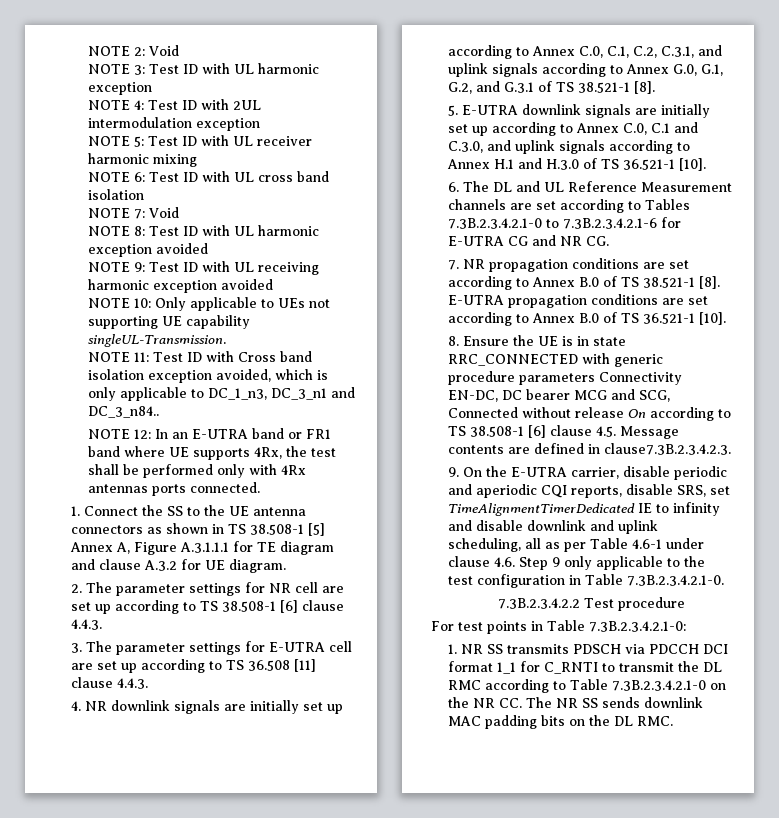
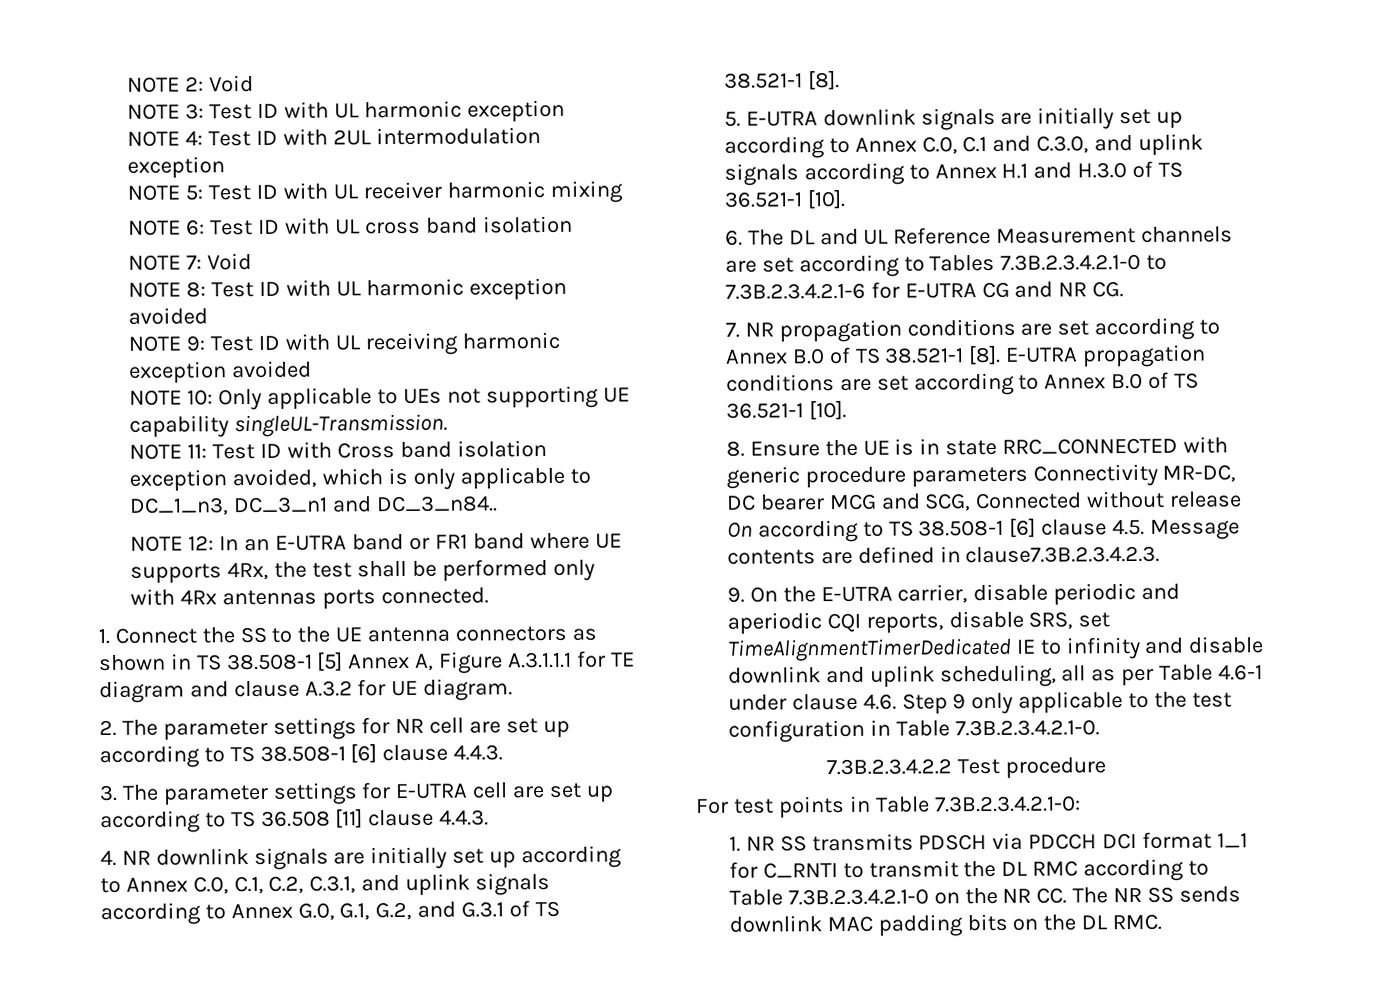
- 8. Ensure the UE is in state RRC_CONNECTED with generic procedure parameters Connectivity EN-DC, DC bearer MCG and SCG, Connected without release On according to TS 38.508-1 [6] clause 4.5. Message contents are defined in clause7.3B.2.3.4.2.3.
+ 8. Ensure the UE is in state RRC_CONNECTED with generic procedure parameters Connectivity MR-DC, DC bearer MCG and SCG, Connected without release On according to TS 38.508-1 [6] clause 4.5. Message contents are defined in clause7.3B.2.3.4.2.3.

